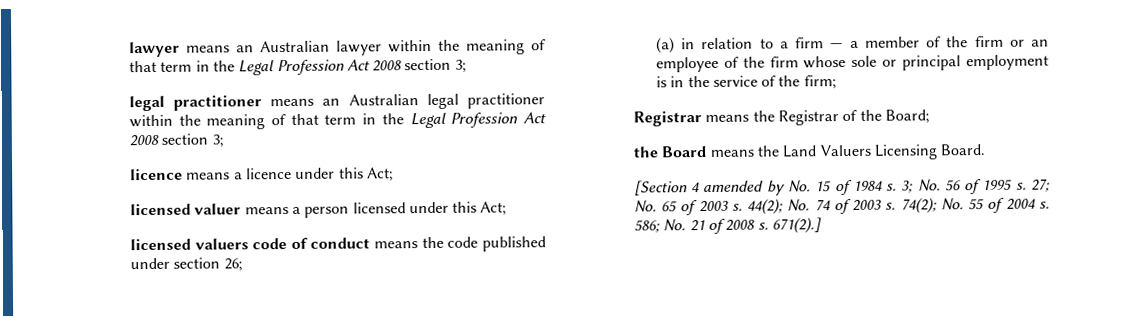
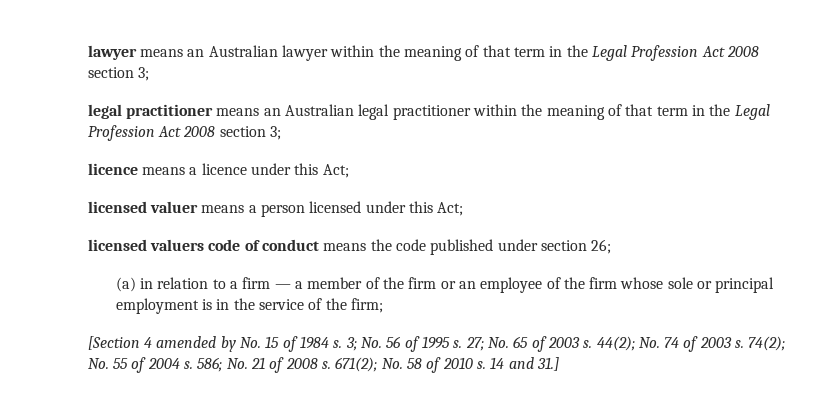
- Registrar means the Registrar of the Board;
- the Board means the Land Valuers Licensing Board.
- 671(2).]
+ 671(2); No. 58 of 2010 s. 14 and 31.]

